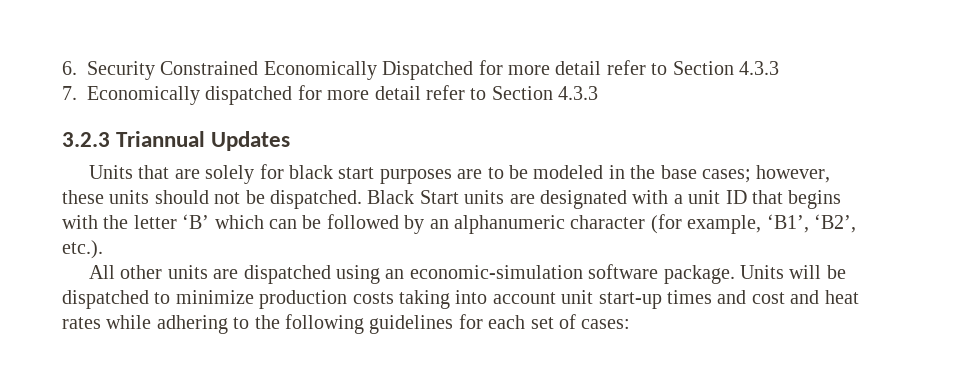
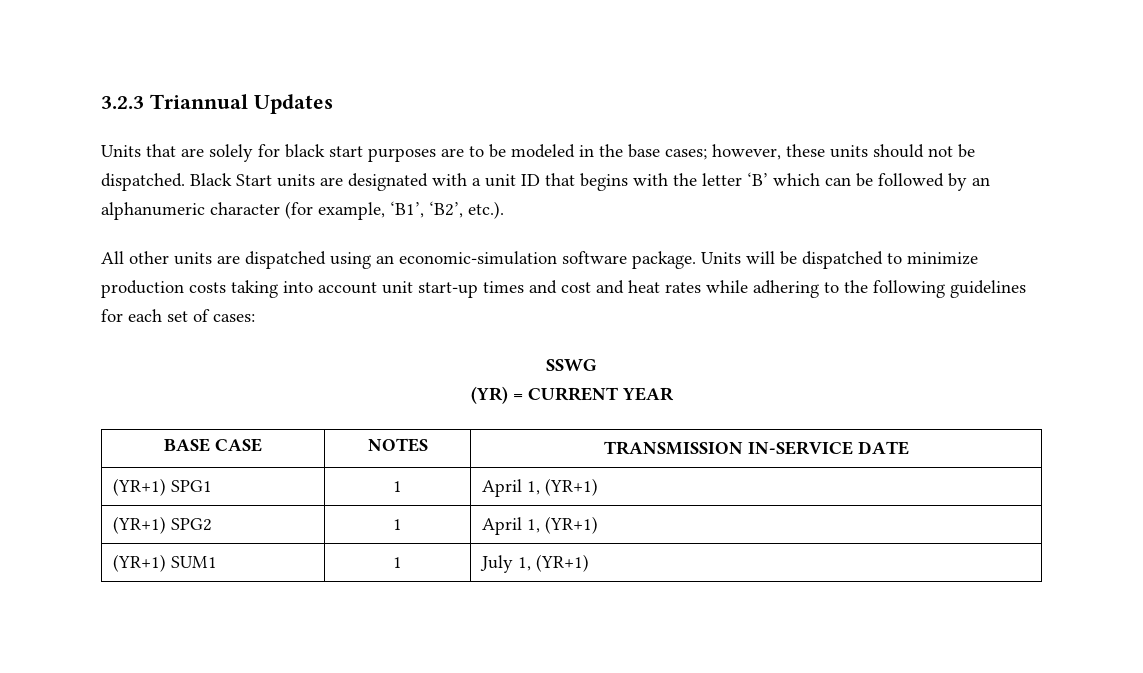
- 6. Security Constrained Economically Dispatched for more detail refer to Section 4.3.3
- 7. Economically dispatched for more detail refer to Section 4.3.3
+ SSWG
+ (YR) = CURRENT YEAR
+ BASE CASE | NOTES | TRANSMISSION IN-SERVICE DATE
+ (YR+1) SPG1 | 1 | April 1, (YR+1)
+ (YR+1) SPG2 | 1 | April 1, (YR+1)
+ (YR+1) SUM1 | 1 | July 1, (YR+1)

